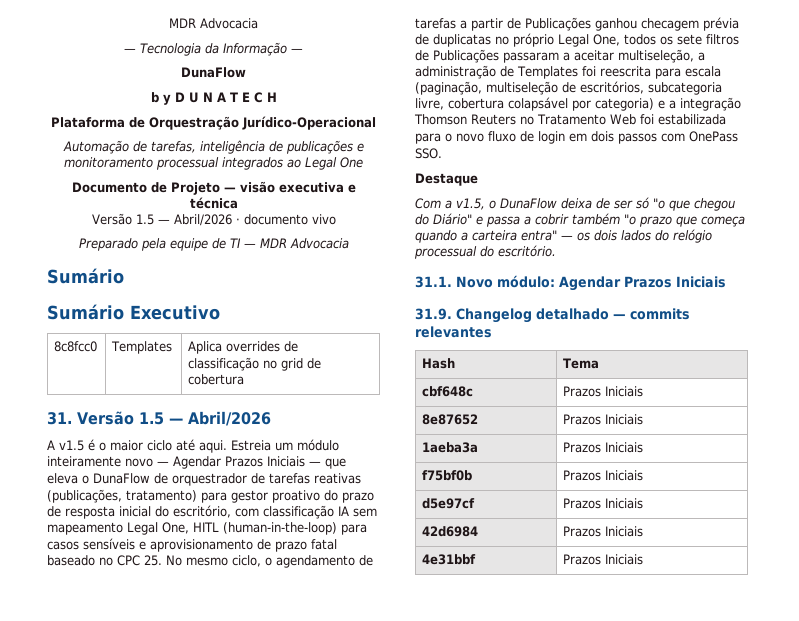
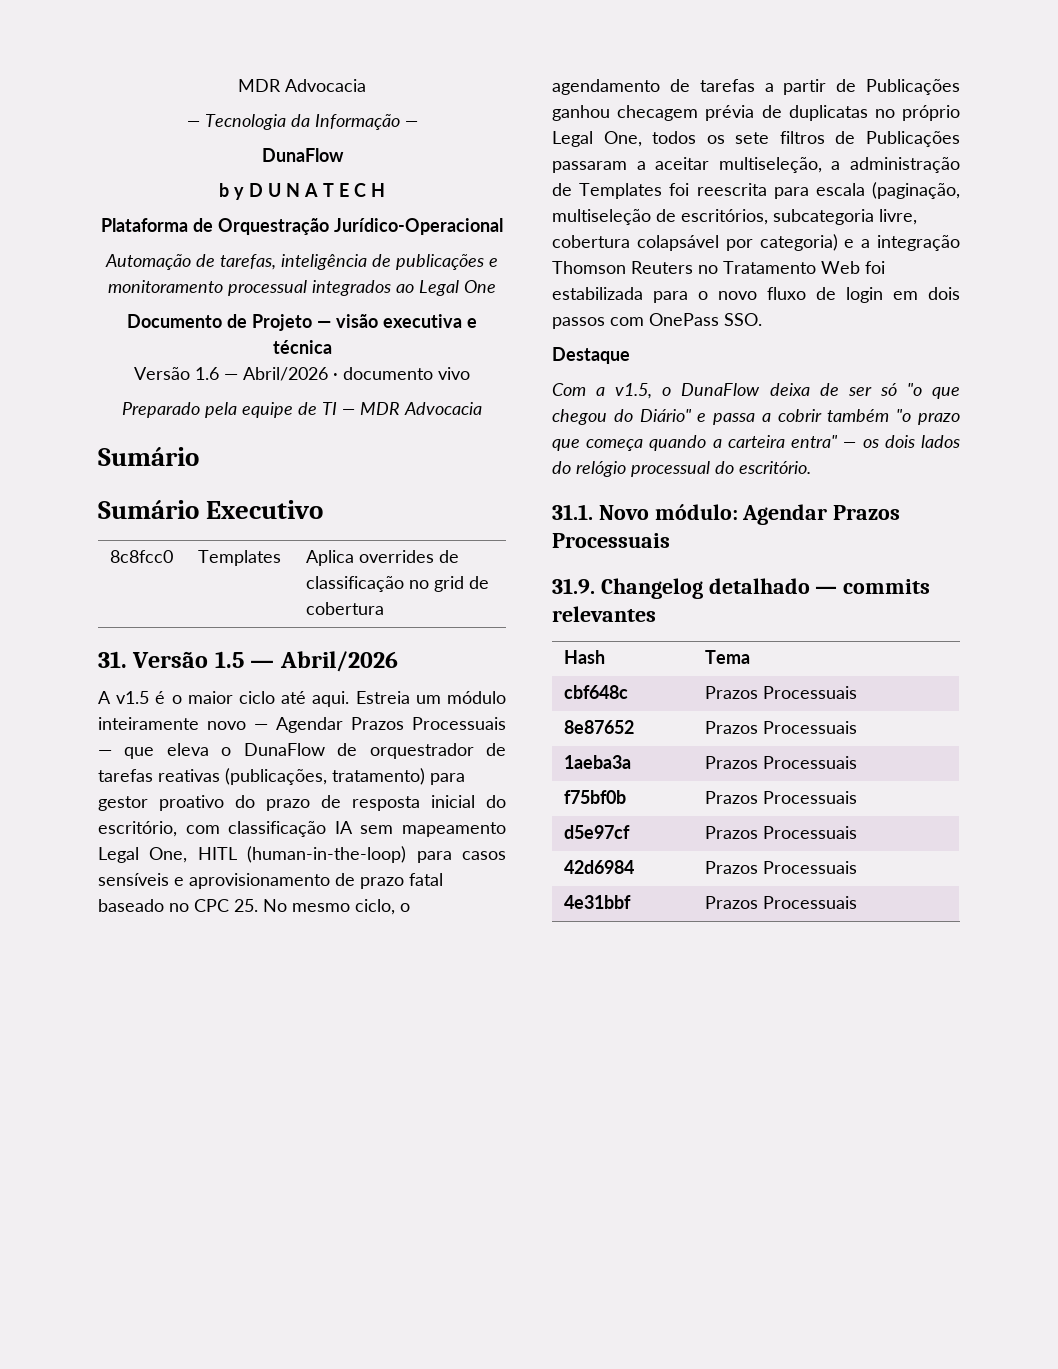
- Versão 1.5 — Abril/2026 · documento vivo
+ Versão 1.6 — Abril/2026 · documento vivo
- Estreia um módulo inteiramente novo — Agendar Prazos Iniciais — que eleva o DunaFlow de orquestrador de tarefas reativas (publicações, tratamento) para gestor proativo do prazo de resposta inicial do escritório, com classificação IA sem mapeamento Legal One, HITL (human-in-the-loop) para casos sensíveis e aprovisionamento de prazo fatal baseado no CPC 25. No mesmo ciclo, o agendamento de tarefas a partir de Publicações ganhou checagem prévia de duplicatas no próprio Legal One, todos os sete filtros de Publicações passaram a aceitar multiseleção, a administração de Templates foi reescrita para escala (paginação, multiseleção de escritórios, subcategoria livre, cobertura colapsável por categoria) e a integração Thomson Reuters no Tratamento Web foi estabilizada para o novo fluxo de login em dois passos com OnePass SSO.
+ Estreia um módulo inteiramente novo — Agendar Prazos Processuais — que eleva o DunaFlow de orquestrador de tarefas reativas (publicações, tratamento) para gestor proativo do prazo de resposta inicial do escritório, com classificação IA sem mapeamento Legal One, HITL (human-in-the-loop) para casos sensíveis e aprovisionamento de prazo fatal baseado no CPC 25. No mesmo ciclo, o agendamento de tarefas a partir de Publicações ganhou checagem prévia de duplicatas no próprio Legal One, todos os sete filtros de Publicações passaram a aceitar multiseleção, a administração de Templates foi reescrita para escala (paginação, multiseleção de escritórios, subcategoria livre, cobertura colapsável por categoria) e a integração Thomson Reuters no Tratamento Web foi estabilizada para o novo fluxo de login em dois passos com OnePass SSO.
- 31.1. Novo módulo: Agendar Prazos Iniciais
+ 31.1. Novo módulo: Agendar Prazos Processuais
- cbf648c | Prazos Iniciais
+ cbf648c | Prazos Processuais
- 8e87652 | Prazos Iniciais
+ 8e87652 | Prazos Processuais
- 1aeba3a | Prazos Iniciais
+ 1aeba3a | Prazos Processuais
- f75bf0b | Prazos Iniciais
+ f75bf0b | Prazos Processuais
- d5e97cf | Prazos Iniciais
+ d5e97cf | Prazos Processuais
- 42d6984 | Prazos Iniciais
+ 42d6984 | Prazos Processuais
- 4e31bbf | Prazos Iniciais
+ 4e31bbf | Prazos Processuais

